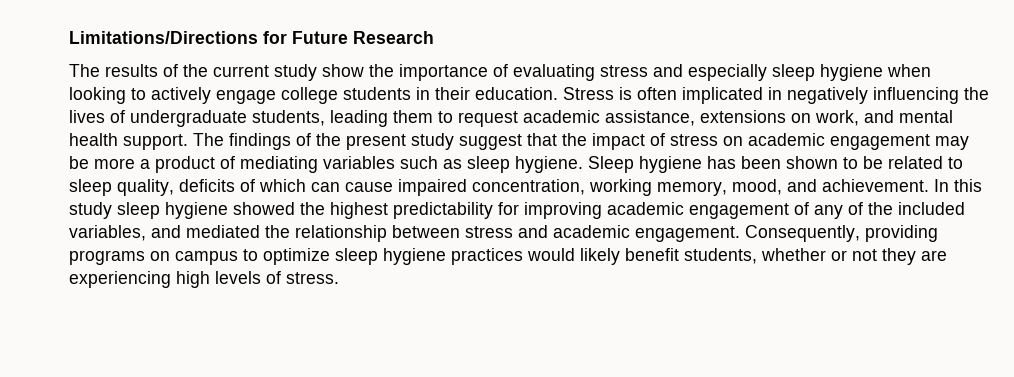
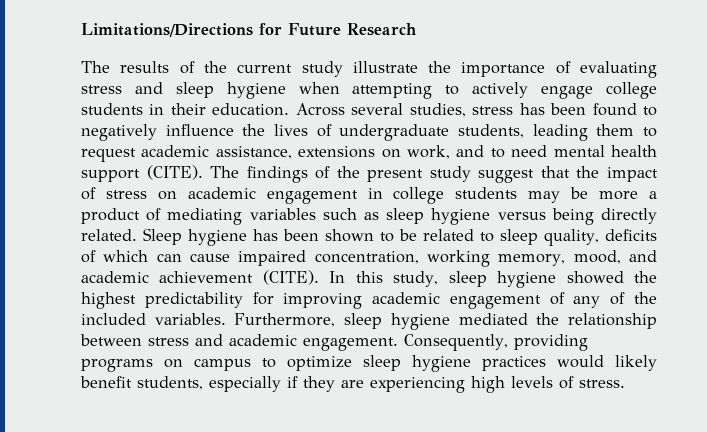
- The results of the current study show the importance of evaluating stress and especially sleep hygiene when looking to actively engage college students in their education.
+ The results of the current study illustrate the importance of evaluating stress and sleep hygiene when attempting to actively engage college students in their education.
- Stress is often implicated in negatively influencing the lives of undergraduate students, leading them to request academic assistance, extensions on work, and mental health support.
+ Across several studies, stress has been found to negatively influence the lives of undergraduate students, leading them to request academic assistance, extensions on work, and to need mental health support (CITE).
- The findings of the present study suggest that the impact of stress on academic engagement may be more a product of mediating variables such as sleep hygiene.
+ The findings of the present study suggest that the impact of stress on academic engagement in college students may be more a product of mediating variables such as sleep hygiene versus being directly related.
- Sleep hygiene has been shown to be related to sleep quality, deficits of which can cause impaired concentration, working memory, mood, and achievement.
+ Sleep hygiene has been shown to be related to sleep quality, deficits of which can cause impaired concentration, working memory, mood, and academic achievement (CITE).
- In this study sleep hygiene showed the highest predictability for improving academic engagement of any of the included variables, and mediated the relationship between stress and academic engagement.
+ In this study, sleep hygiene showed the highest predictability for improving academic engagement of any of the included variables. Furthermore, sleep hygiene mediated the relationship between stress and academic engagement.
- Consequently, providing programs on campus to optimize sleep hygiene practices would likely benefit students, whether or not they are experiencing high levels of stress.
+ Consequently, providing programs on campus to optimize sleep hygiene practices would likely benefit students, especially if they are experiencing high levels of stress.

